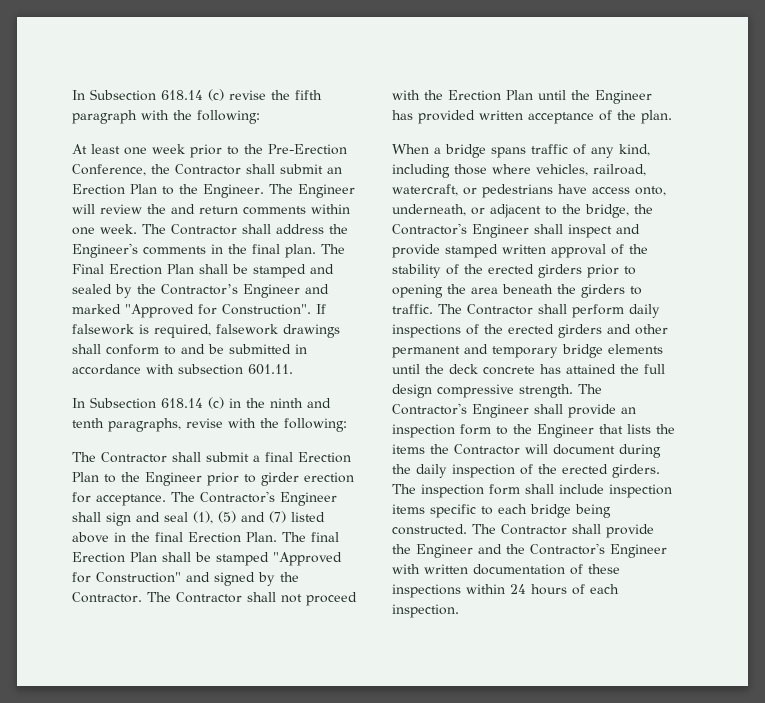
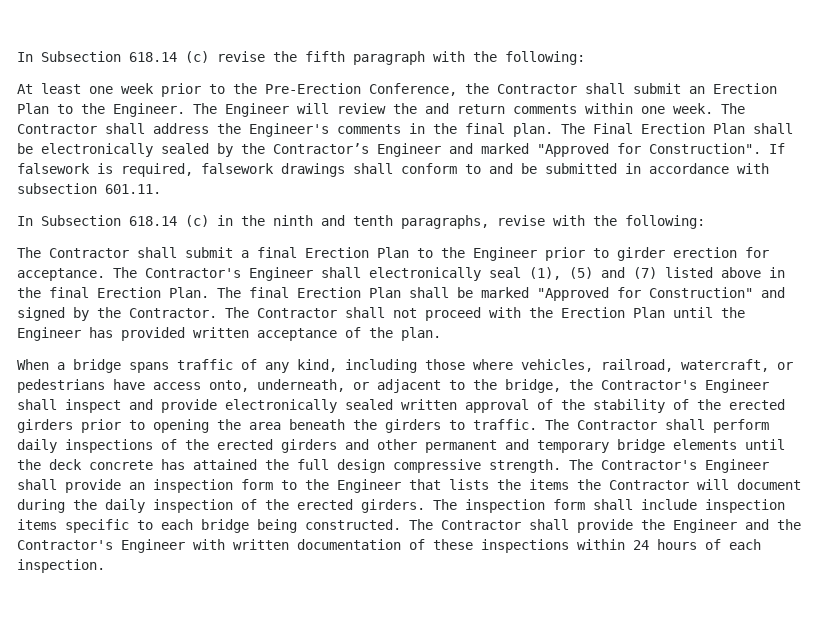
- The Final Erection Plan shall be stamped and sealed by the Contractor’s Engineer and marked "Approved for Construction".
+ The Final Erection Plan shall be electronically sealed by the Contractor’s Engineer and marked "Approved for Construction".
- The Contractor's Engineer shall sign and seal (1), (5) and (7) listed above in the final Erection Plan.
+ The Contractor's Engineer shall electronically seal (1), (5) and (7) listed above in the final Erection Plan.
- The final Erection Plan shall be stamped "Approved for Construction" and signed by the Contractor.
+ The final Erection Plan shall be marked "Approved for Construction" and signed by the Contractor.
- When a bridge spans traffic of any kind, including those where vehicles, railroad, watercraft, or pedestrians have access onto, underneath, or adjacent to the bridge, the Contractor's Engineer shall inspect and provide stamped written approval of the stability of the erected girders prior to opening the area beneath the girders to traffic.
+ When a bridge spans traffic of any kind, including those where vehicles, railroad, watercraft, or pedestrians have access onto, underneath, or adjacent to the bridge, the Contractor's Engineer shall inspect and provide electronically sealed written approval of the stability of the erected girders prior to opening the area beneath the girders to traffic.

